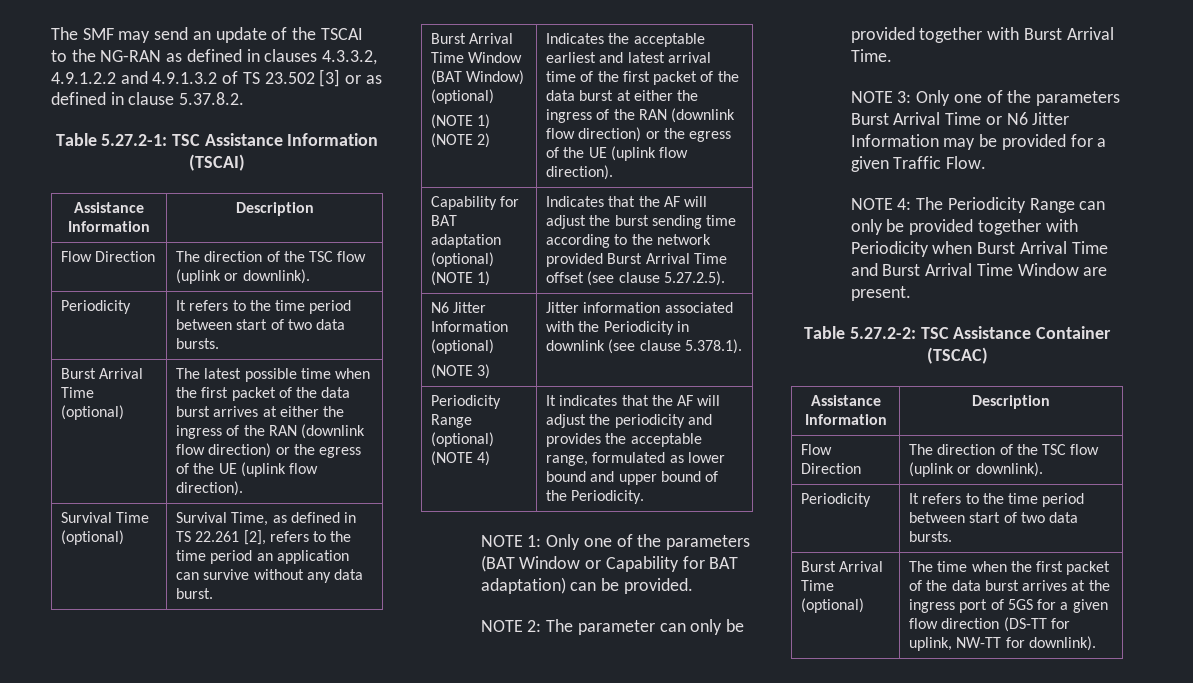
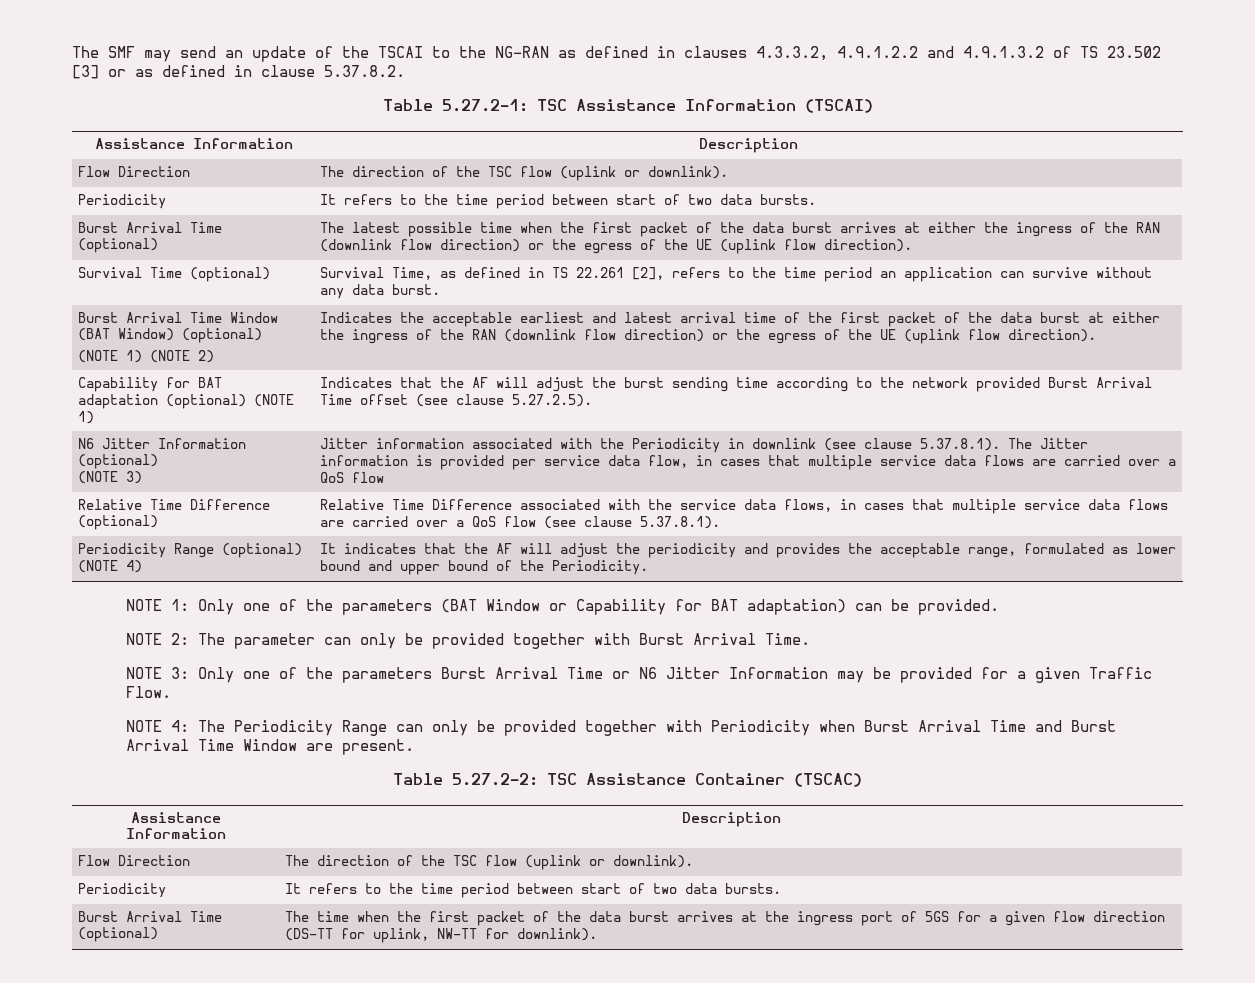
  N6 Jitter Information (optional)
- (NOTE 3) | Jitter information associated with the Periodicity in downlink (see clause 5.378.1).
+ (NOTE 3) | Jitter information associated with the Periodicity in downlink (see clause 5.37.8.1). The Jitter information is provided per service data flow, in cases that multiple service data flows are carried over a QoS flow
+ Relative Time Difference (optional) | Relative Time Difference associated with the service data flows, in cases that multiple service data flows are carried over a QoS flow (see clause 5.37.8.1).

